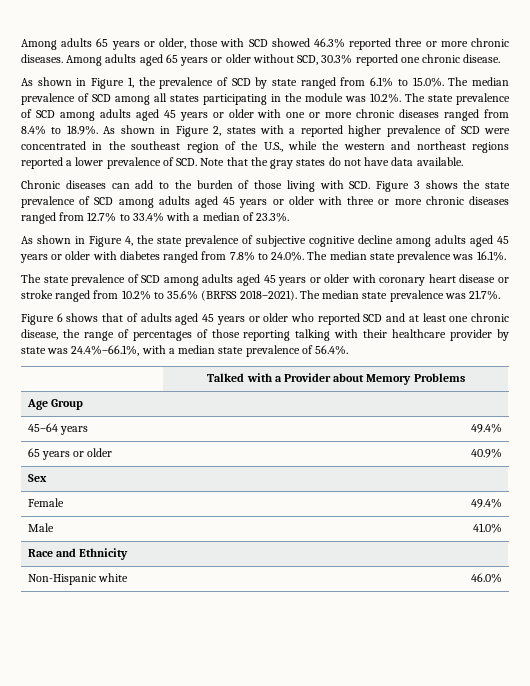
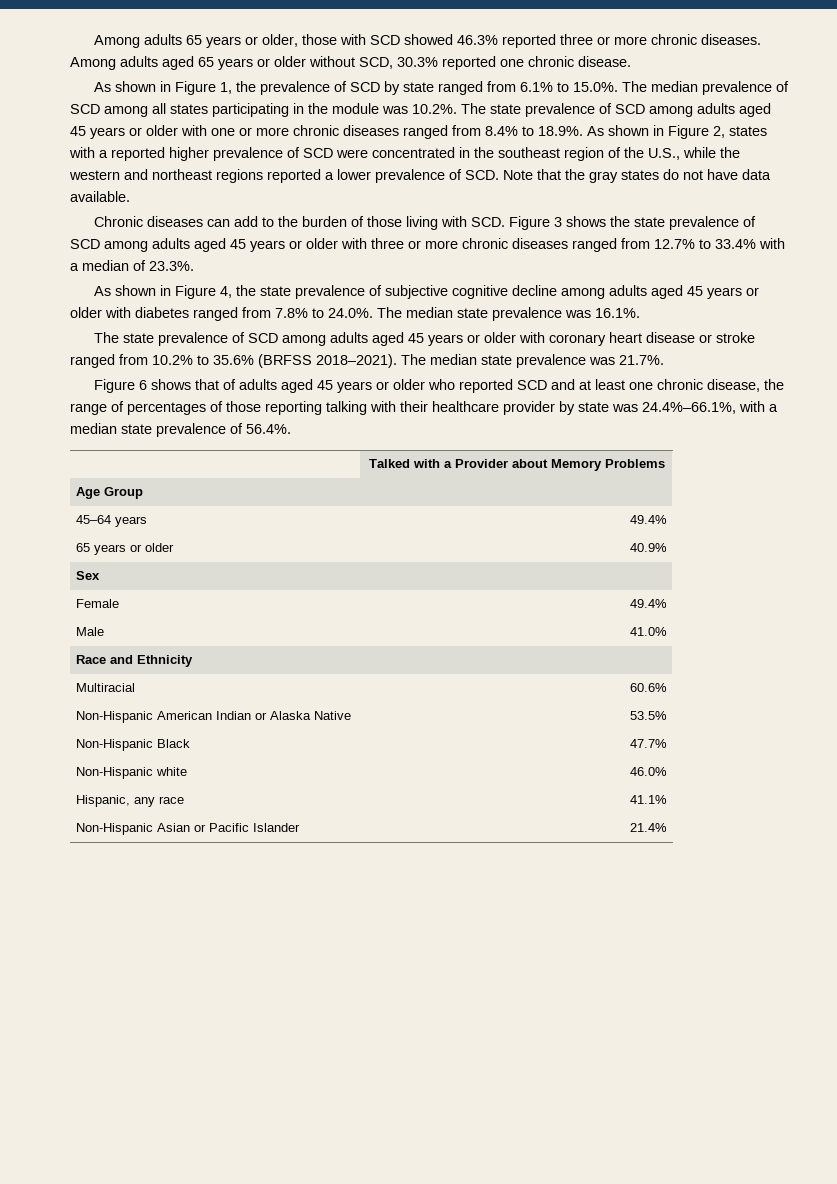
+ Multiracial | 60.6%
+ Non-Hispanic American Indian or Alaska Native | 53.5%
+ Non-Hispanic Black | 47.7%
  Non-Hispanic white | 46.0%
+ Hispanic, any race | 41.1%
+ Non-Hispanic Asian or Pacific Islander | 21.4%

